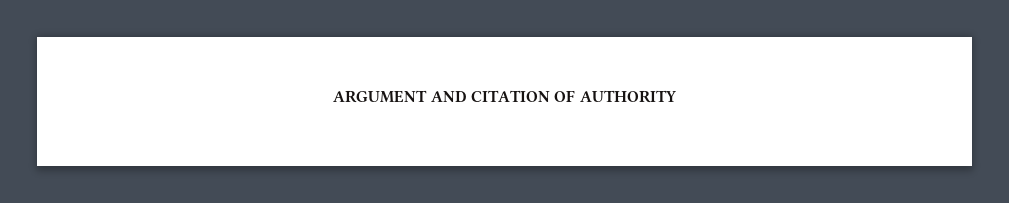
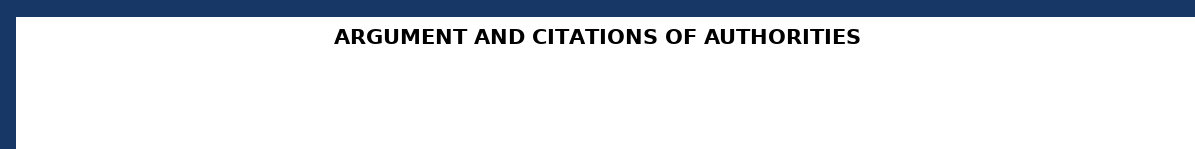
- ARGUMENT AND CITATION OF AUTHORITY
+ ARGUMENT AND CITATIONS OF AUTHORITIES

